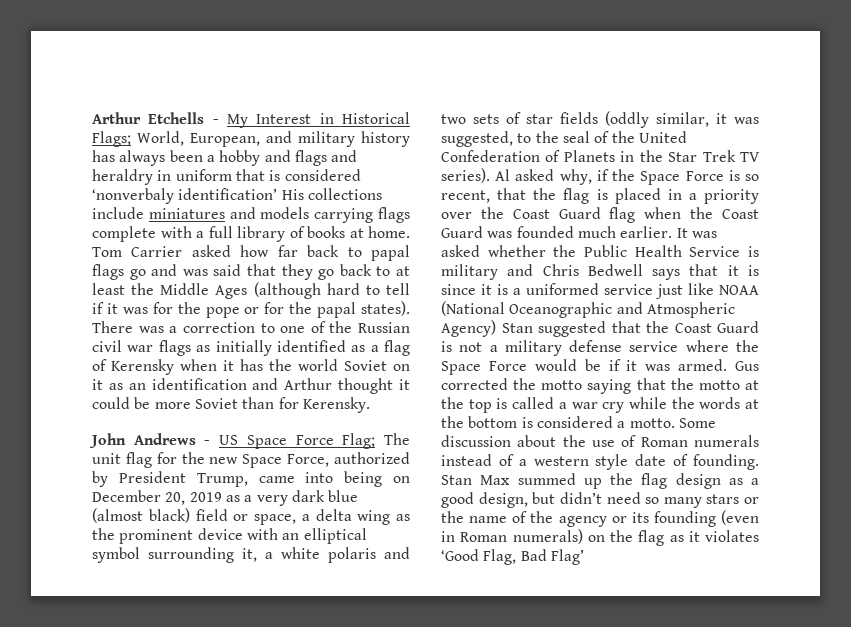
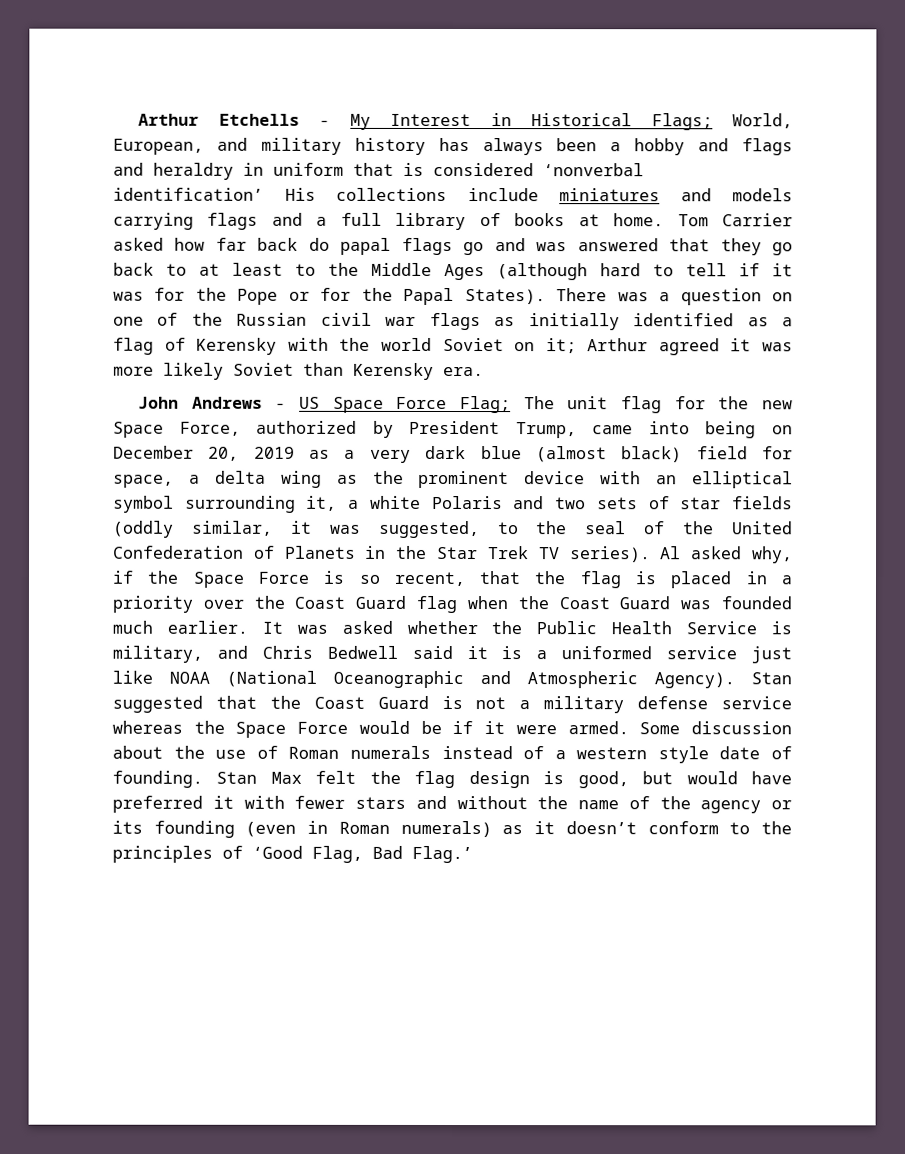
- Arthur Etchells - My Interest in Historical Flags; World, European, and military history has always been a hobby and flags and heraldry in uniform that is considered ‘nonverbaly identification’ His collections include miniatures and models carrying flags complete with a full library of books at home.
+ Arthur Etchells - My Interest in Historical Flags; World, European, and military history has always been a hobby and flags and heraldry in uniform that is considered ‘nonverbal identification’ His collections include miniatures and models carrying flags and a full library of books at home.
- Tom Carrier asked how far back to papal flags go and was said that they go back to at least the Middle Ages (although hard to tell if it was for the pope or for the papal states).
+ Tom Carrier asked how far back do papal flags go and was answered that they go back to at least to the Middle Ages (although hard to tell if it was for the Pope or for the Papal States).
- There was a correction to one of the Russian civil war flags as initially identified as a flag of Kerensky when it has the world Soviet on it as an identification and Arthur thought it could be more Soviet than for Kerensky.
+ There was a question on one of the Russian civil war flags as initially identified as a flag of Kerensky with the world Soviet on it; Arthur agreed it was more likely Soviet than Kerensky era.
- The unit flag for the new Space Force, authorized by President Trump, came into being on December 20, 2019 as a very dark blue (almost black) field or space, a delta wing as the prominent device with an elliptical symbol surrounding it, a white polaris and two sets of star fields (oddly similar, it was suggested, to the seal of the United Confederation of Planets in the Star Trek TV series).
+ The unit flag for the new Space Force, authorized by President Trump, came into being on December 20, 2019 as a very dark blue (almost black) field for space, a delta wing as the prominent device with an elliptical symbol surrounding it, a white Polaris and two sets of star fields (oddly similar, it was suggested, to the seal of the United Confederation of Planets in the Star Trek TV series).
- It was asked whether the Public Health Service is military and Chris Bedwell says that it is since it is a uniformed service just like NOAA (National Oceanographic and Atmospheric Agency) Stan suggested that the Coast Guard is not a military defense service where the Space Force would be if it was armed. Gus corrected the motto saying that the motto at the top is called a war cry while the words at the bottom is considered a motto.
+ It was asked whether the Public Health Service is military, and Chris Bedwell said it is a uniformed service just like NOAA (National Oceanographic and Atmospheric Agency). Stan suggested that the Coast Guard is not a military defense service whereas the Space Force would be if it were armed.
- Stan Max summed up the flag design as a good design, but didn’t need so many stars or the name of the agency or its founding (even in Roman numerals) on the flag as it violates ‘Good Flag, Bad Flag’
+ Stan Max felt the flag design is good, but would have preferred it with fewer stars and without the name of the agency or its founding (even in Roman numerals) as it doesn’t conform to the principles of ‘Good Flag, Bad Flag.’

